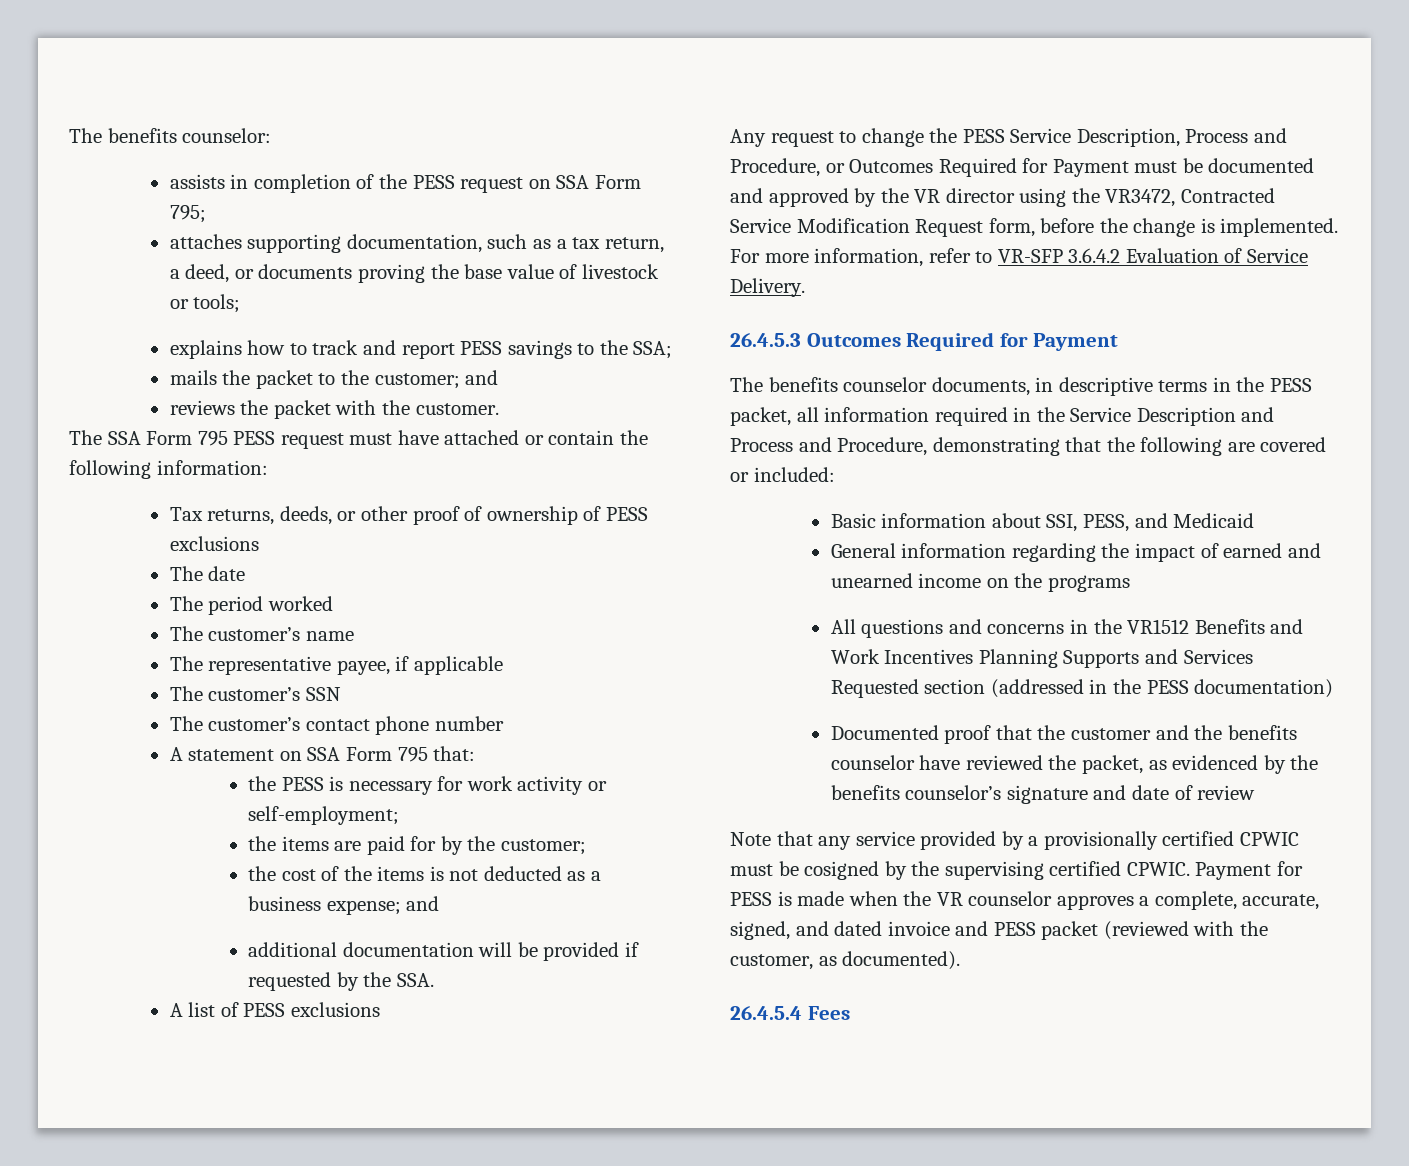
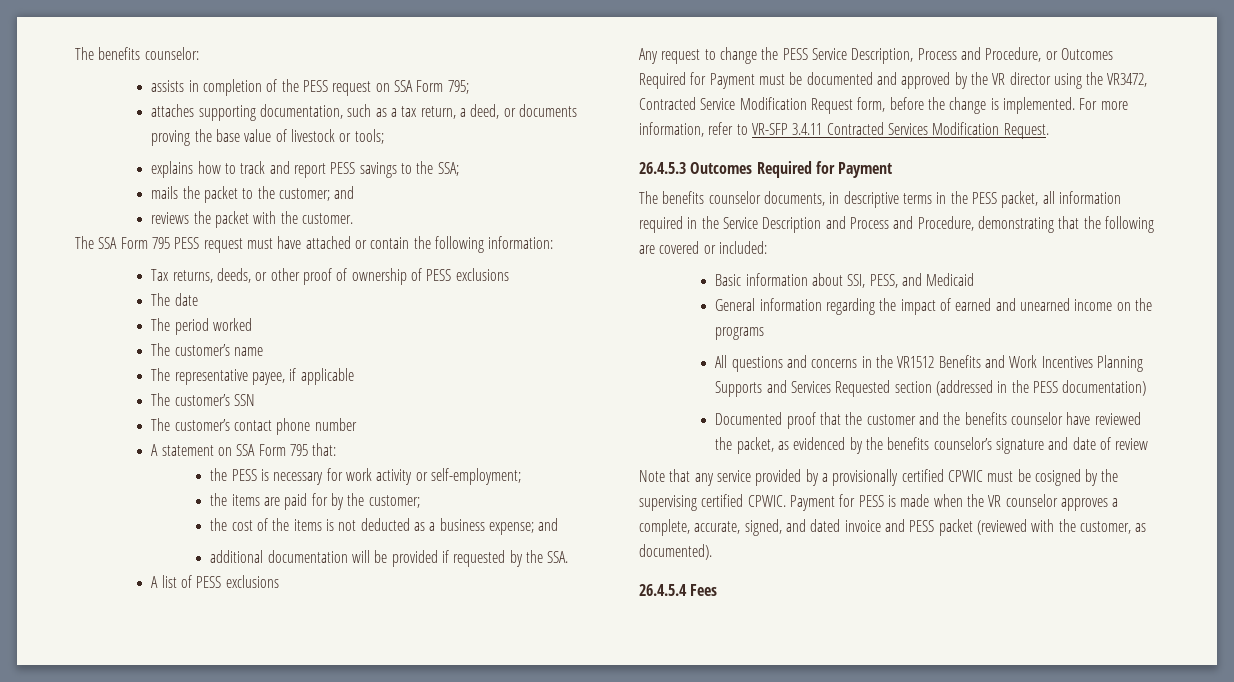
- For more information, refer to VR-SFP 3.6.4.2 Evaluation of Service Delivery.
+ For more information, refer to VR-SFP 3.4.11 Contracted Services Modification Request.

